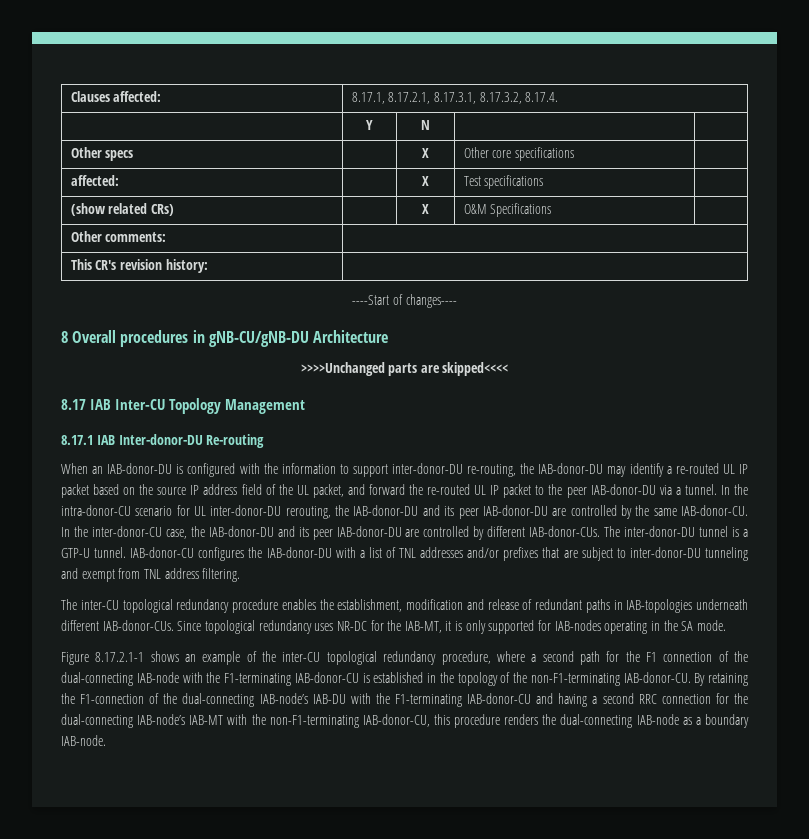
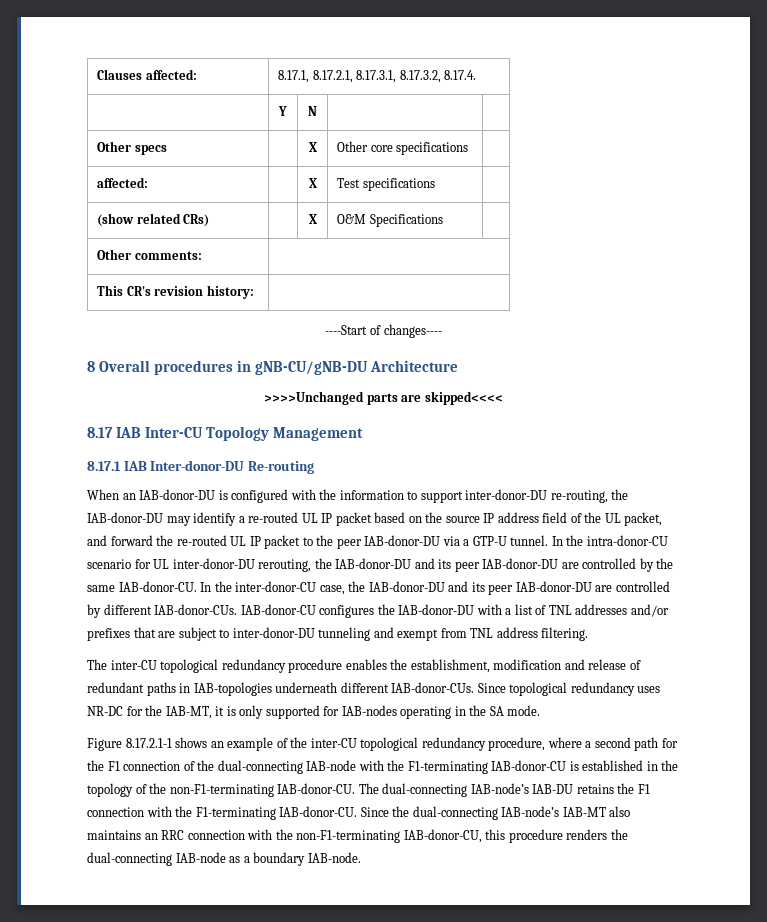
- When an IAB-donor-DU is configured with the information to support inter-donor-DU re-routing, the IAB-donor-DU may identify a re-routed UL IP packet based on the source IP address field of the UL packet, and forward the re-routed UL IP packet to the peer IAB-donor-DU via a tunnel.
+ When an IAB-donor-DU is configured with the information to support inter-donor-DU re-routing, the IAB-donor-DU may identify a re-routed UL IP packet based on the source IP address field of the UL packet, and forward the re-routed UL IP packet to the peer IAB-donor-DU via a GTP-U tunnel.
- The inter-donor-DU tunnel is a GTP-U tunnel.
- By retaining the F1-connection of the dual-connecting IAB-node’s IAB-DU with the F1-terminating IAB-donor-CU and having a second RRC connection for the dual-connecting IAB-node’s IAB-MT with the non-F1-terminating IAB-donor-CU, this procedure renders the dual-connecting IAB-node as a boundary IAB-node.
+ The dual-connecting IAB-node’s IAB-DU retains the F1 connection with the F1-terminating IAB-donor-CU. Since the dual-connecting IAB-node’s IAB-MT also maintains an RRC connection with the non-F1-terminating IAB-donor-CU, this procedure renders the dual-connecting IAB-node as a boundary IAB-node.

